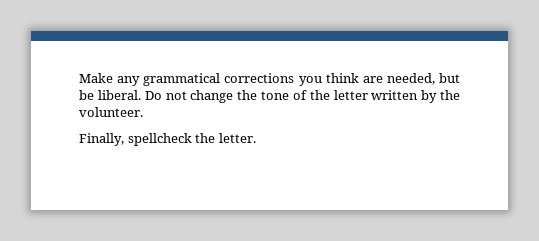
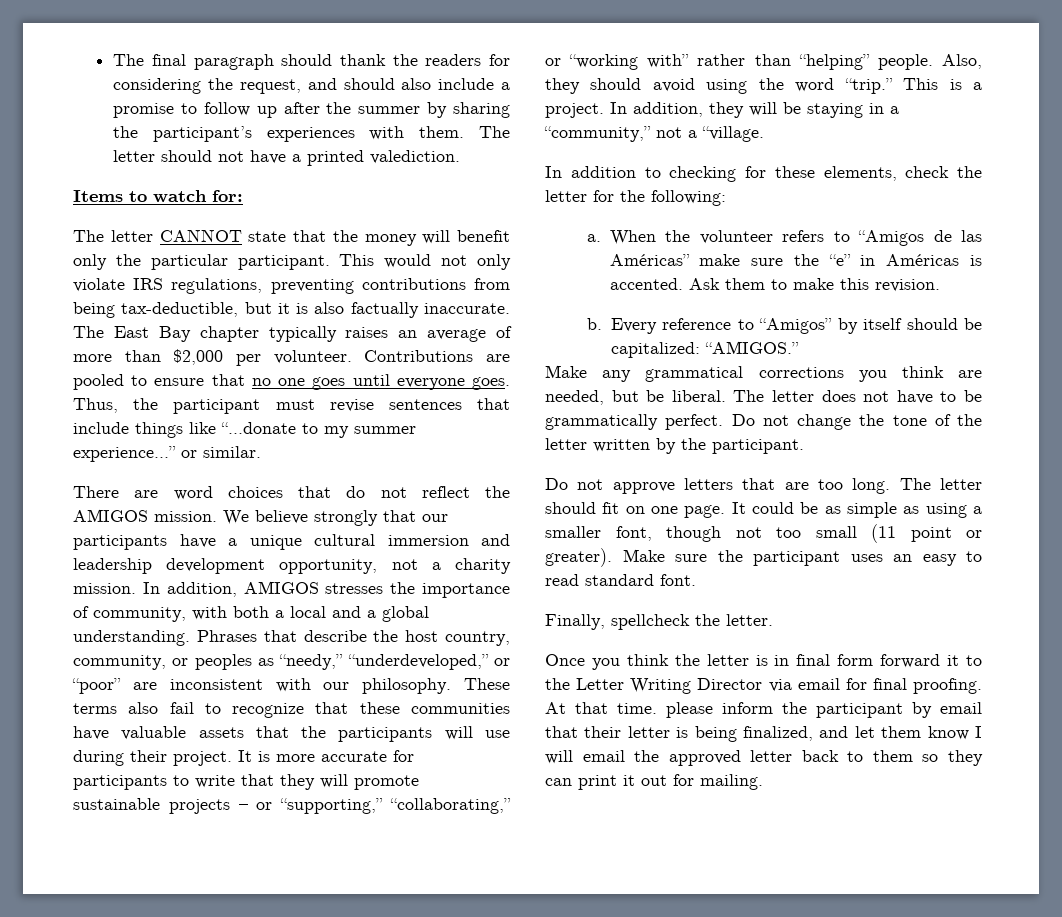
+ The final paragraph should thank the readers for considering the request, and should also include a promise to follow up after the summer by sharing the participant’s experiences with them. The letter should not have a printed valediction.
+ Items to watch for:
+ The letter CANNOT state that the money will benefit only the particular participant. This would not only violate IRS regulations, preventing contributions from being tax-deductible, but it is also factually inaccurate. The East Bay chapter typically raises an average of more than $2,000 per volunteer. Contributions are pooled to ensure that no one goes until everyone goes. Thus, the participant must revise sentences that include things like “…donate to my summer experience…” or similar.
+ There are word choices that do not reflect the AMIGOS mission. We believe strongly that our participants have a unique cultural immersion and leadership development opportunity, not a charity mission. In addition, AMIGOS stresses the importance of community, with both a local and a global understanding. Phrases that describe the host country, community, or peoples as “needy,” “underdeveloped,” or “poor” are inconsistent with our philosophy. These terms also fail to recognize that these communities have valuable assets that the participants will use during their project. It is more accurate for participants to write that they will promote sustainable projects – or “supporting,” “collaborating,” or “working with” rather than “helping” people. Also, they should avoid using the word “trip.” This is a project. In addition, they will be staying in a “community,” not a “village.
+ In addition to checking for these elements, check the letter for the following:
+ a. When the volunteer refers to “Amigos de las Américas” make sure the “e” in Américas is accented. Ask them to make this revision.
+ b. Every reference to “Amigos” by itself should be capitalized: “AMIGOS.”
+ The letter does not have to be grammatically perfect.
- Do not change the tone of the letter written by the volunteer.
+ Do not change the tone of the letter written by the participant.
+ Do not approve letters that are too long. The letter should fit on one page. It could be as simple as using a smaller font, though not too small (11 point or greater). Make sure the participant uses an easy to read standard font.
  Finally, spellcheck the letter.
+ Once you think the letter is in final form forward it to the Letter Writing Director via email for final proofing. At that time. please inform the participant by email that their letter is being finalized, and let them know I will email the approved letter back to them so they can print it out for mailing.

